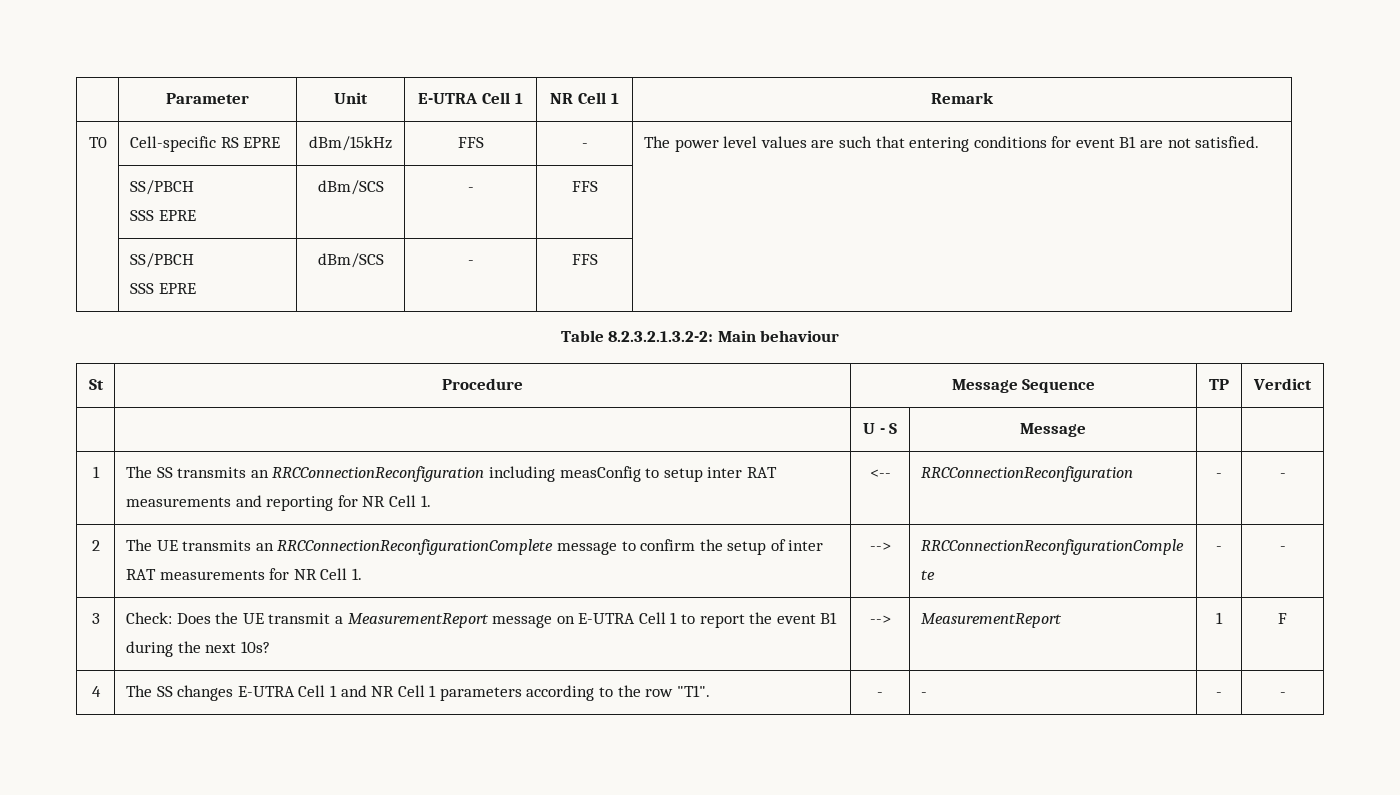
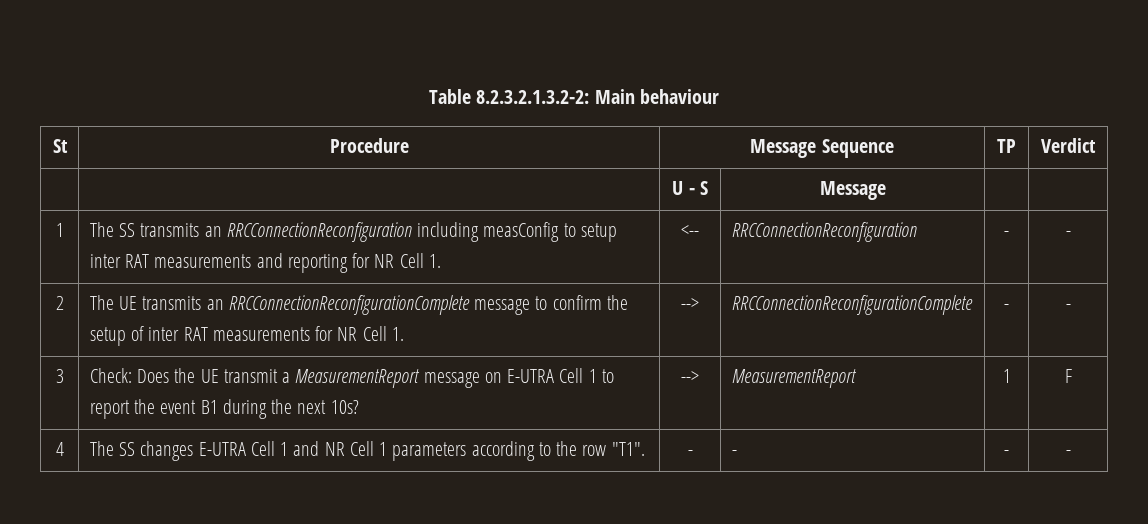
- | Parameter | Unit | E-UTRA Cell 1 | NR Cell 1 | Remark
- T0 | Cell-specific RS EPRE | dBm/15kHz | FFS | - | The power level values are such that entering conditions for event B1 are not satisfied.
- | SS/PBCH
- SSS EPRE | dBm/SCS | - | FFS |
- | SS/PBCH
- SSS EPRE | dBm/SCS | - | FFS |

